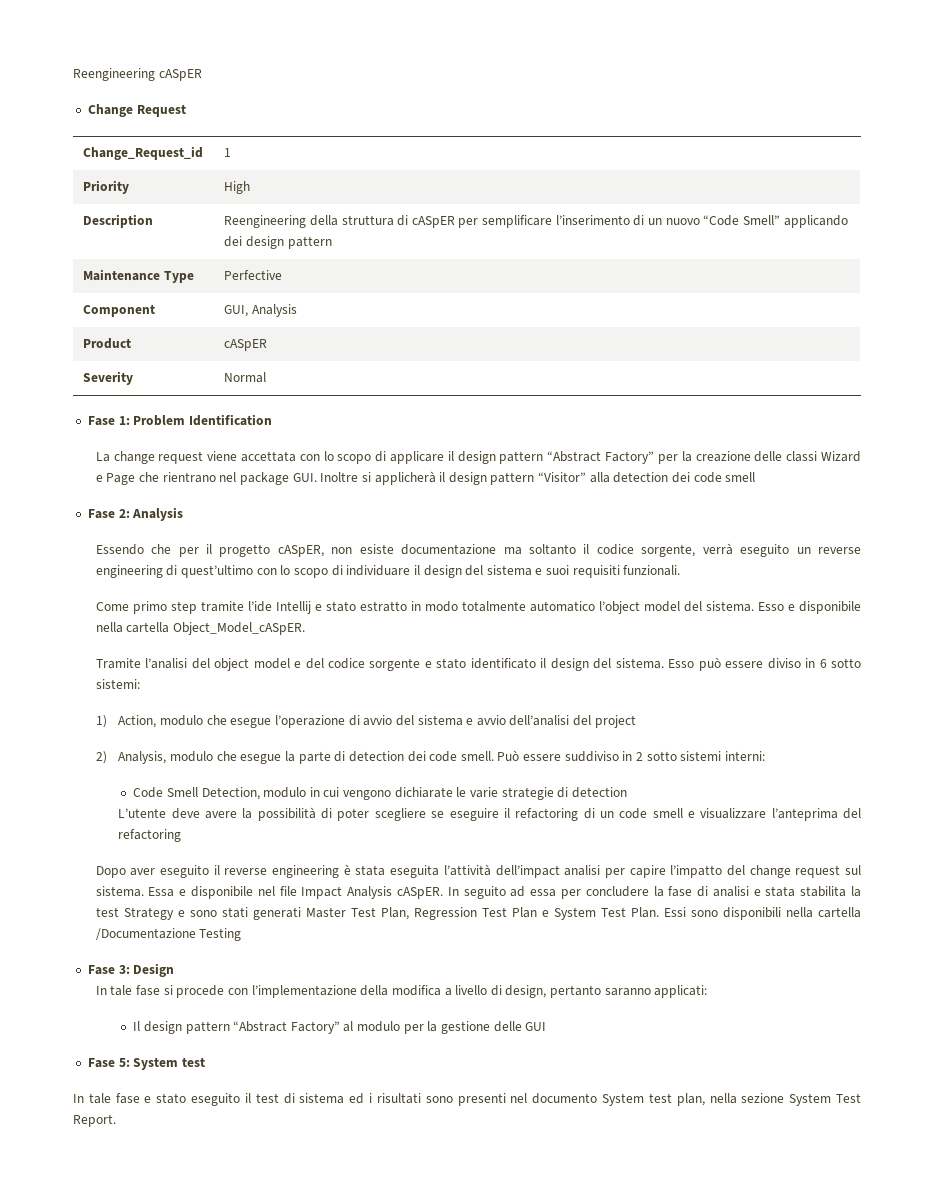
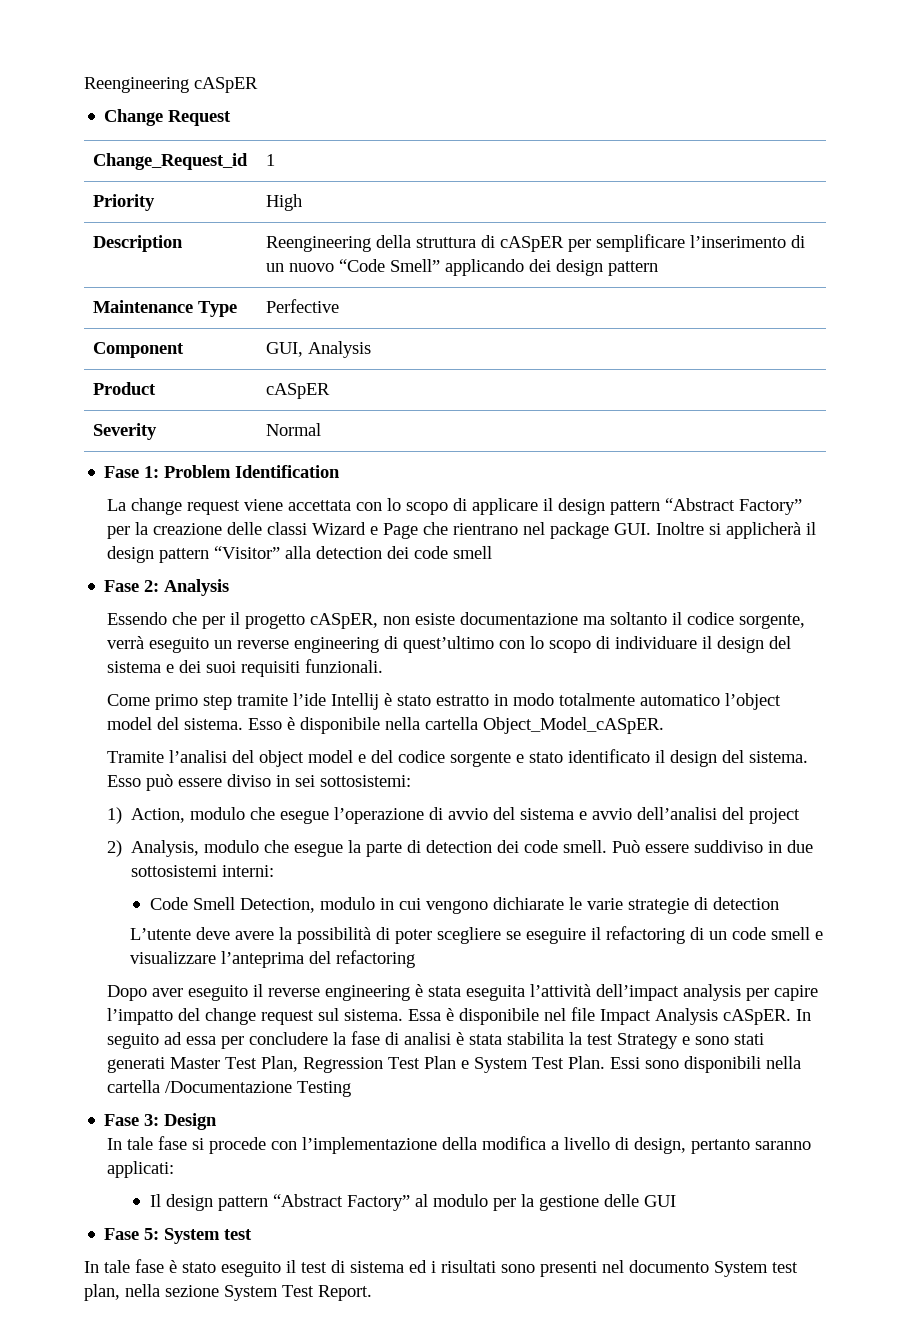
- Essendo che per il progetto cASpER, non esiste documentazione ma soltanto il codice sorgente, verrà eseguito un reverse engineering di quest’ultimo con lo scopo di individuare il design del sistema e suoi requisiti funzionali.
+ Essendo che per il progetto cASpER, non esiste documentazione ma soltanto il codice sorgente, verrà eseguito un reverse engineering di quest’ultimo con lo scopo di individuare il design del sistema e dei suoi requisiti funzionali.
- Come primo step tramite l’ide Intellij e stato estratto in modo totalmente automatico l’object model del sistema.
+ Come primo step tramite l’ide Intellij è stato estratto in modo totalmente automatico l’object model del sistema.
- Esso e disponibile nella cartella Object_Model_cASpER.
+ Esso è disponibile nella cartella Object_Model_cASpER.
- Esso può essere diviso in 6 sotto sistemi:
+ Esso può essere diviso in sei sottosistemi:
- Può essere suddiviso in 2 sotto sistemi interni:
+ Può essere suddiviso in due sottosistemi interni:
- Dopo aver eseguito il reverse engineering è stata eseguita l’attività dell’impact analisi per capire l’impatto del change request sul sistema.
+ Dopo aver eseguito il reverse engineering è stata eseguita l’attività dell’impact analysis per capire l’impatto del change request sul sistema.
- Essa e disponibile nel file Impact Analysis cASpER.
+ Essa è disponibile nel file Impact Analysis cASpER.
- In seguito ad essa per concludere la fase di analisi e stata stabilita la test Strategy e sono stati generati Master Test Plan, Regression Test Plan e System Test Plan.
+ In seguito ad essa per concludere la fase di analisi è stata stabilita la test Strategy e sono stati generati Master Test Plan, Regression Test Plan e System Test Plan.
- In tale fase e stato eseguito il test di sistema ed i risultati sono presenti nel documento System test plan, nella sezione System Test Report.
+ In tale fase è stato eseguito il test di sistema ed i risultati sono presenti nel documento System test plan, nella sezione System Test Report.

